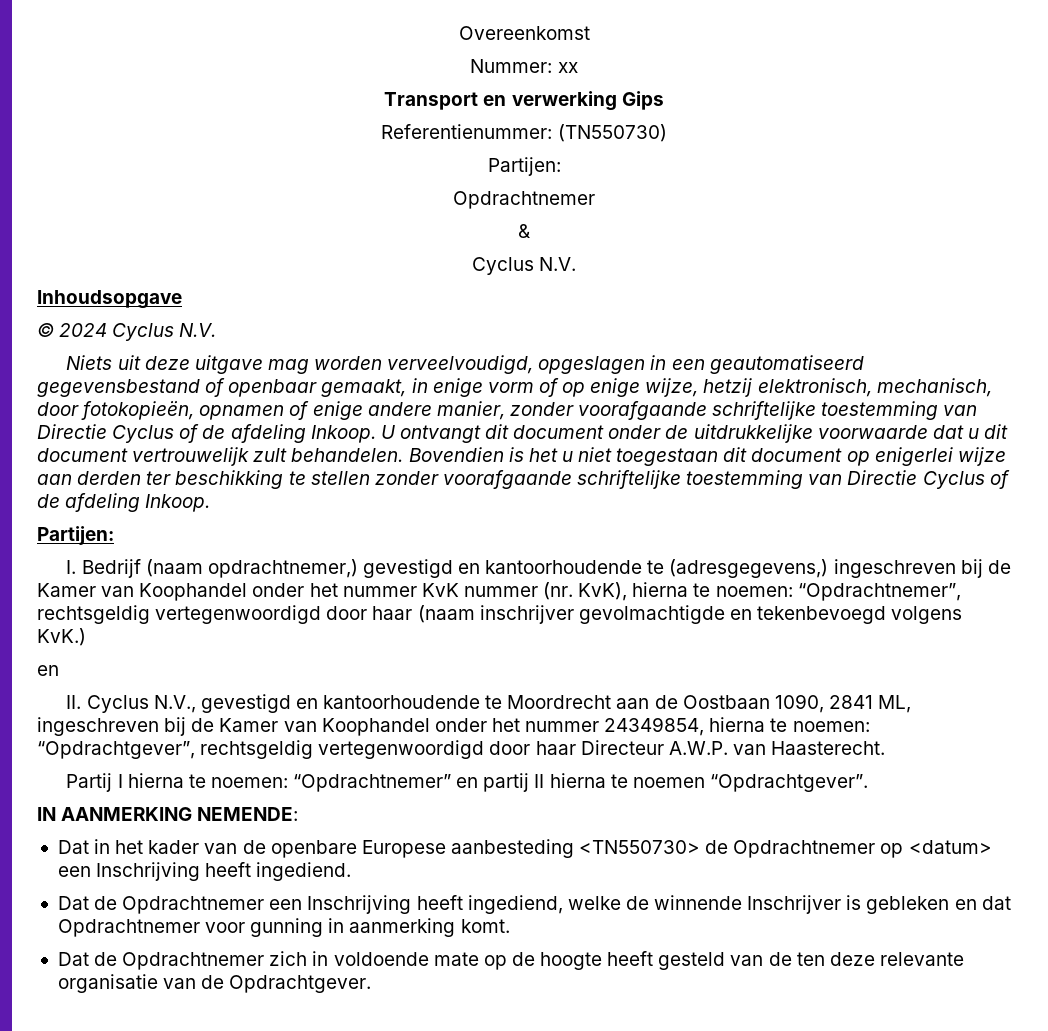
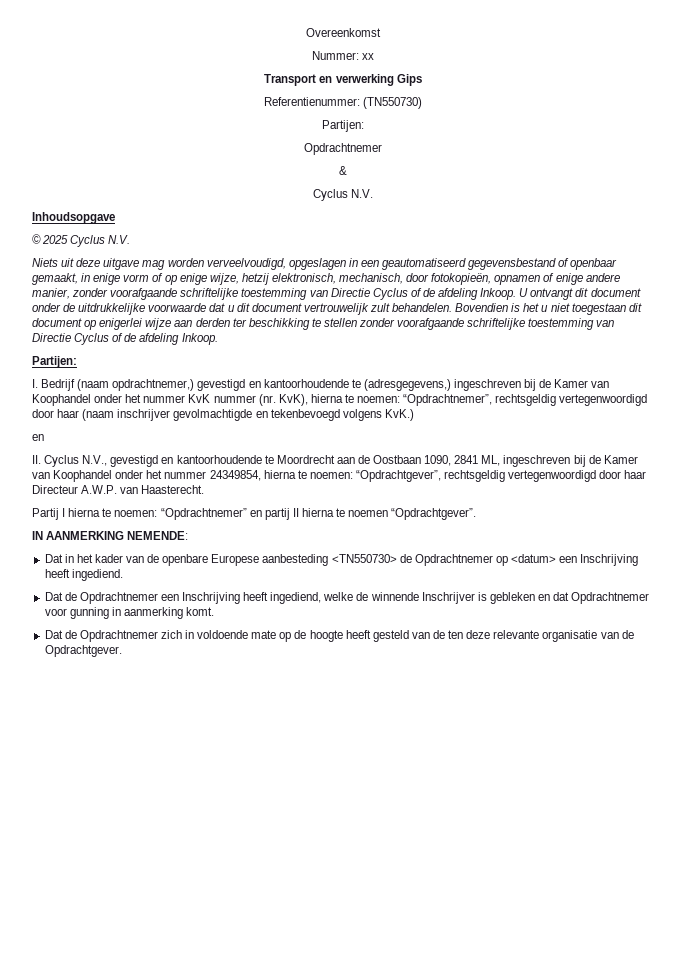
- © 2024 Cyclus N.V.
+ © 2025 Cyclus N.V.

